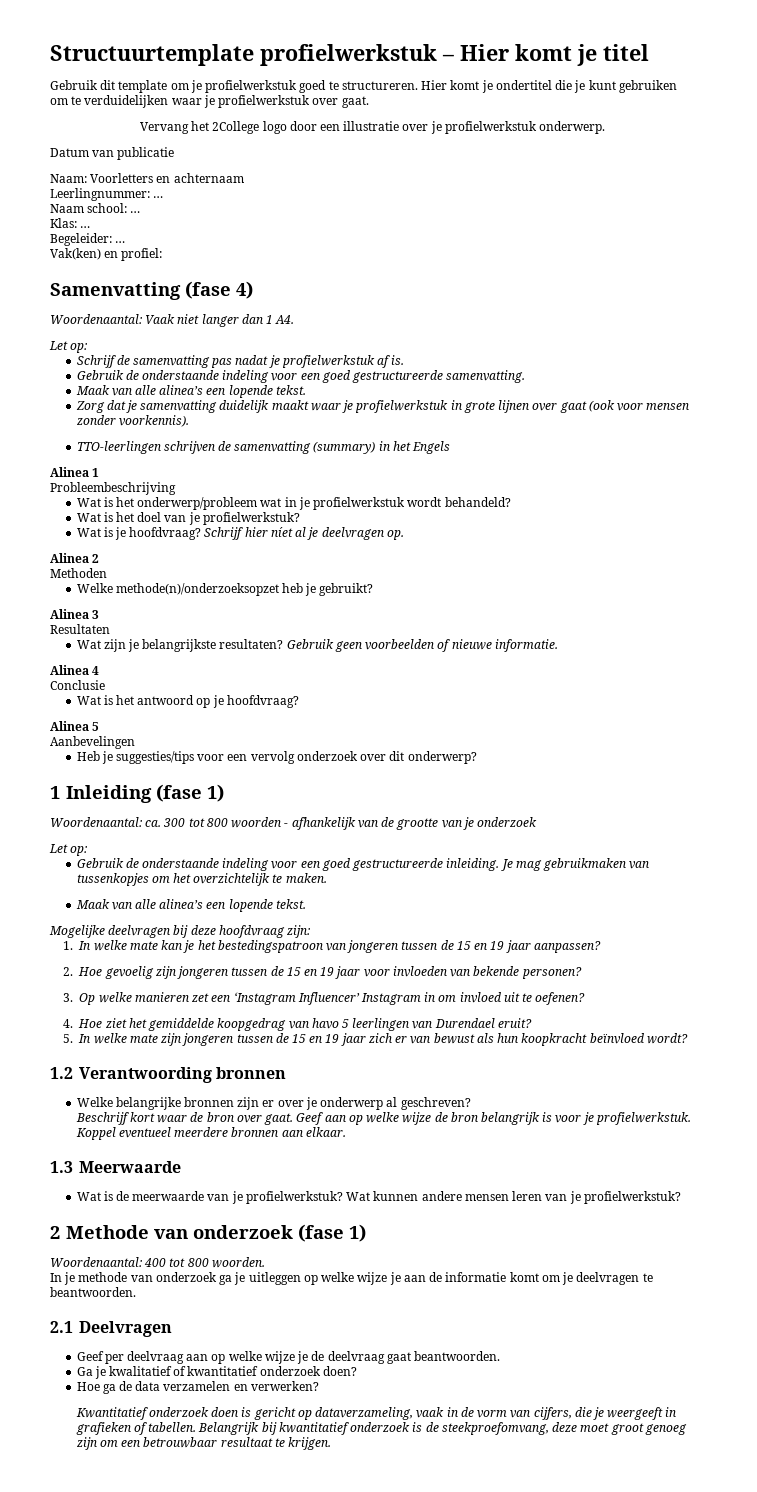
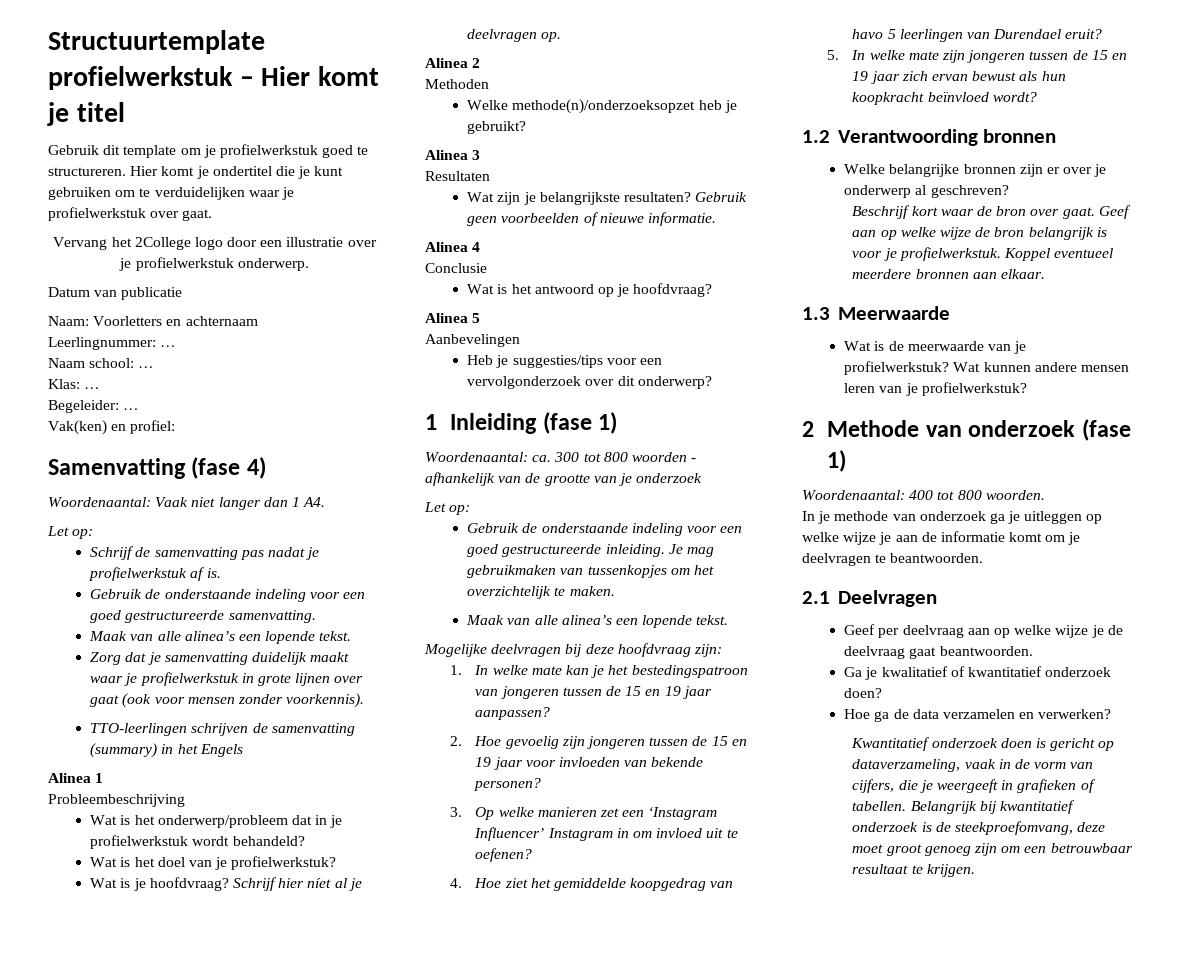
- Wat is het onderwerp/probleem wat in je profielwerkstuk wordt behandeld?
+ Wat is het onderwerp/probleem dat in je profielwerkstuk wordt behandeld?
- Heb je suggesties/tips voor een vervolg onderzoek over dit onderwerp?
+ Heb je suggesties/tips voor een vervolgonderzoek over dit onderwerp?
- 5. In welke mate zijn jongeren tussen de 15 en 19 jaar zich er van bewust als hun koopkracht beïnvloed wordt?
+ 5. In welke mate zijn jongeren tussen de 15 en 19 jaar zich ervan bewust als hun koopkracht beïnvloed wordt?

